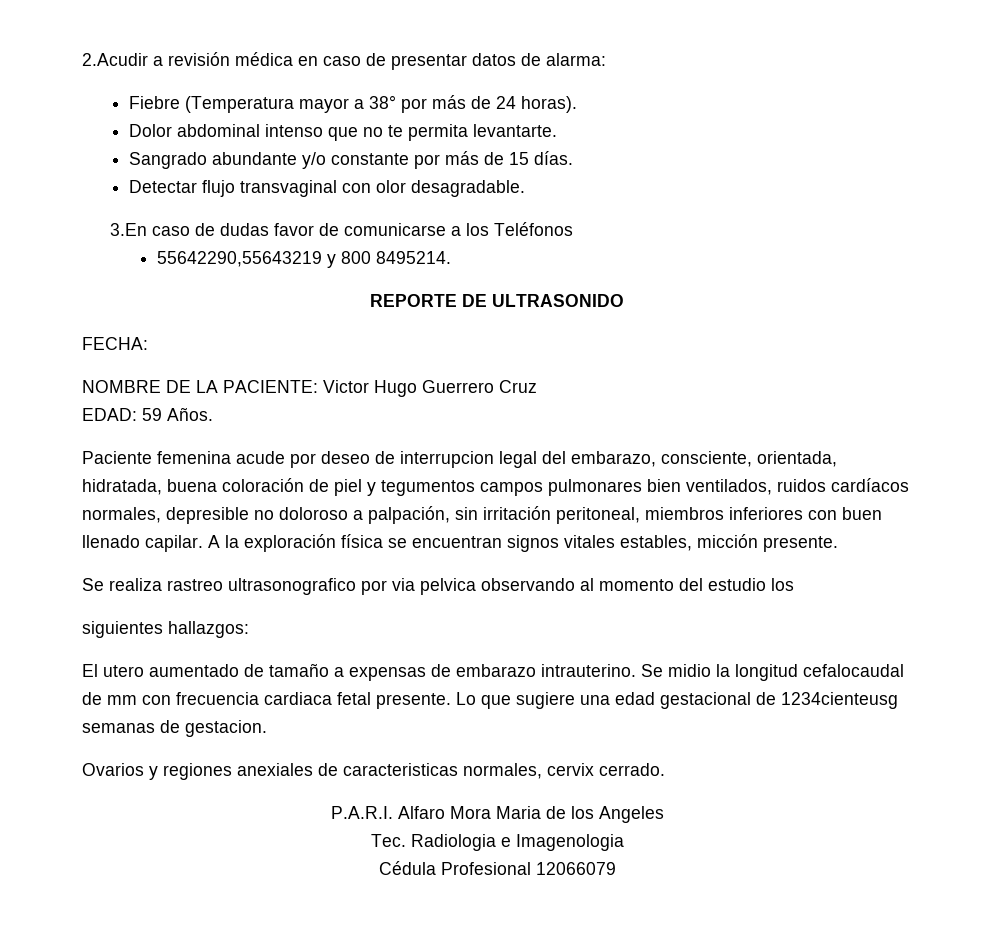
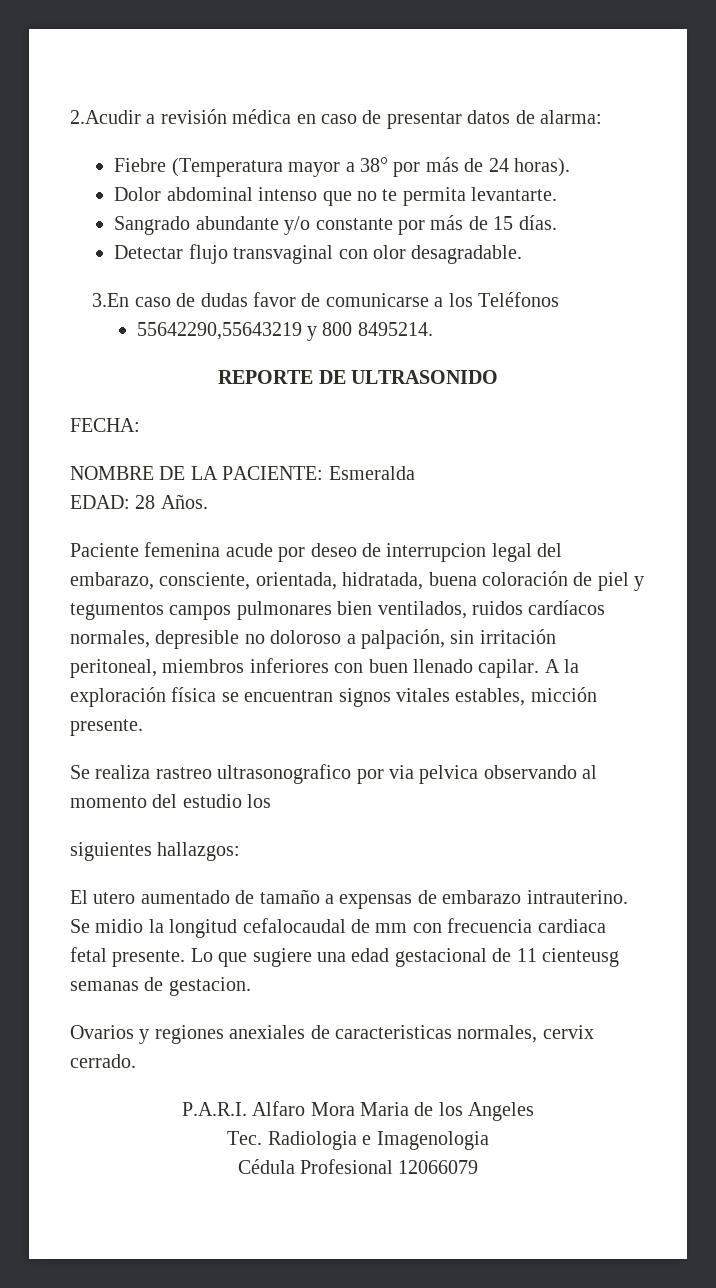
- NOMBRE DE LA PACIENTE: Victor Hugo Guerrero Cruz
+ NOMBRE DE LA PACIENTE: Esmeralda
- EDAD: 59 Años.
+ EDAD: 28 Años.
- Lo que sugiere una edad gestacional de 1234cienteusg semanas de gestacion.
+ Lo que sugiere una edad gestacional de 11 cienteusg semanas de gestacion.

